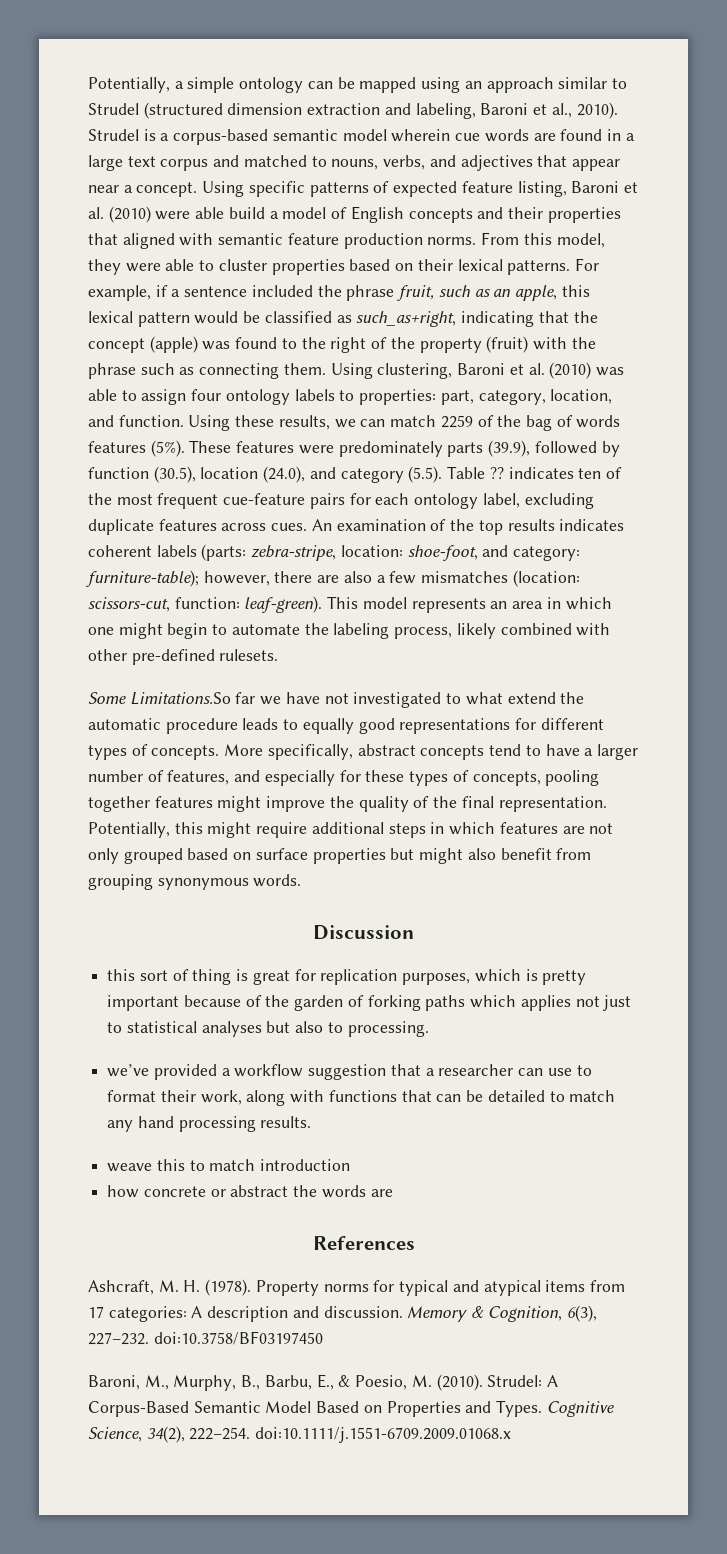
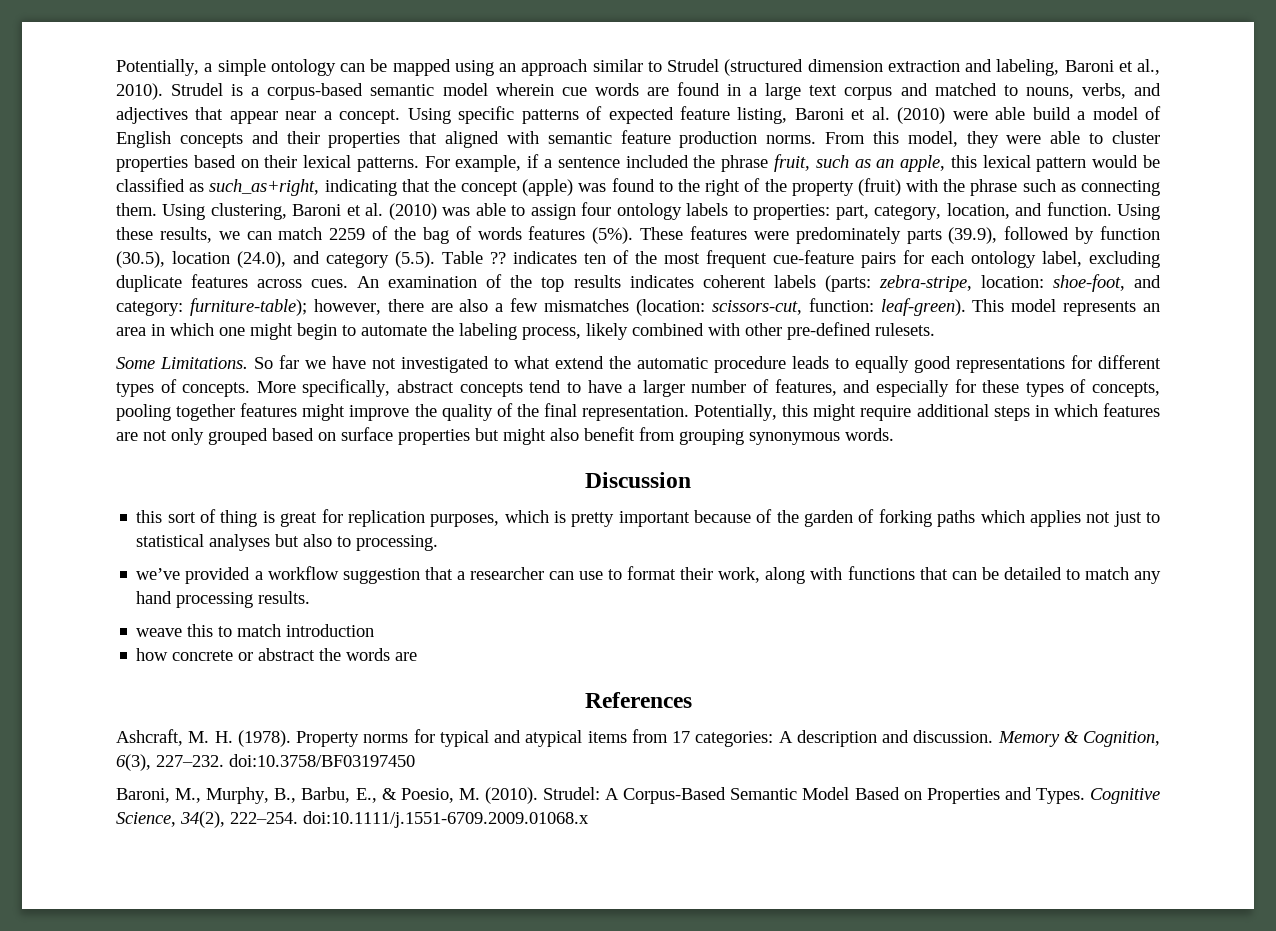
- Some Limitations.So far we have not investigated to what extend the automatic procedure leads to equally good representations for different types of concepts.
+ Some Limitations. So far we have not investigated to what extend the automatic procedure leads to equally good representations for different types of concepts.

